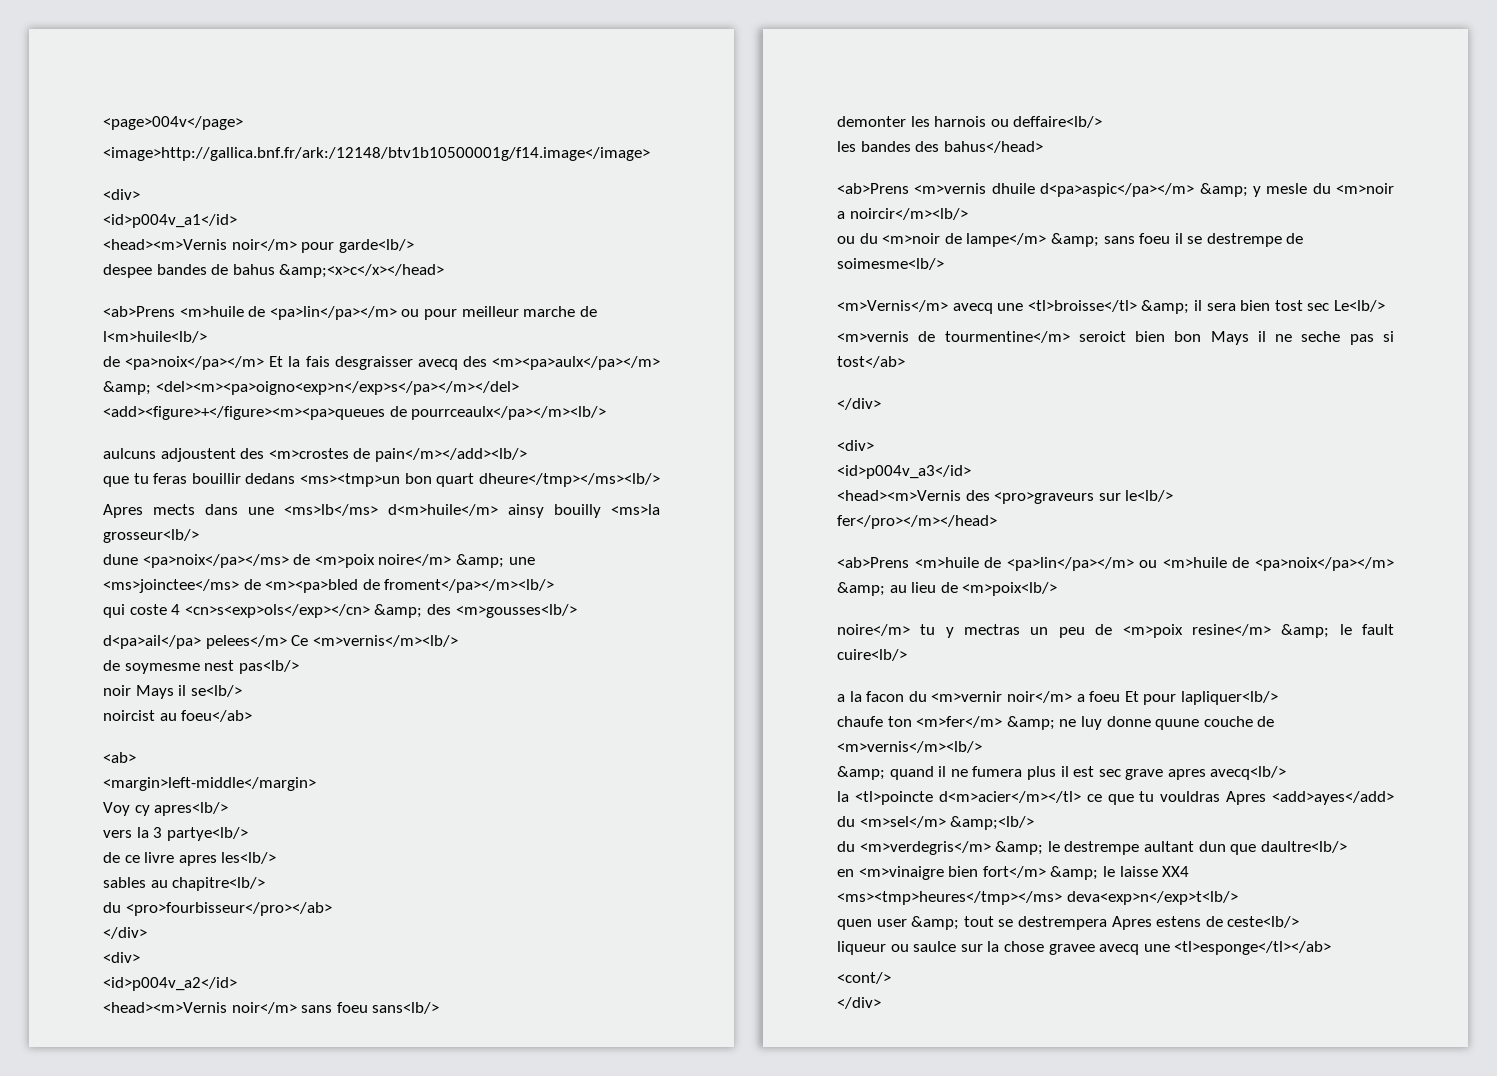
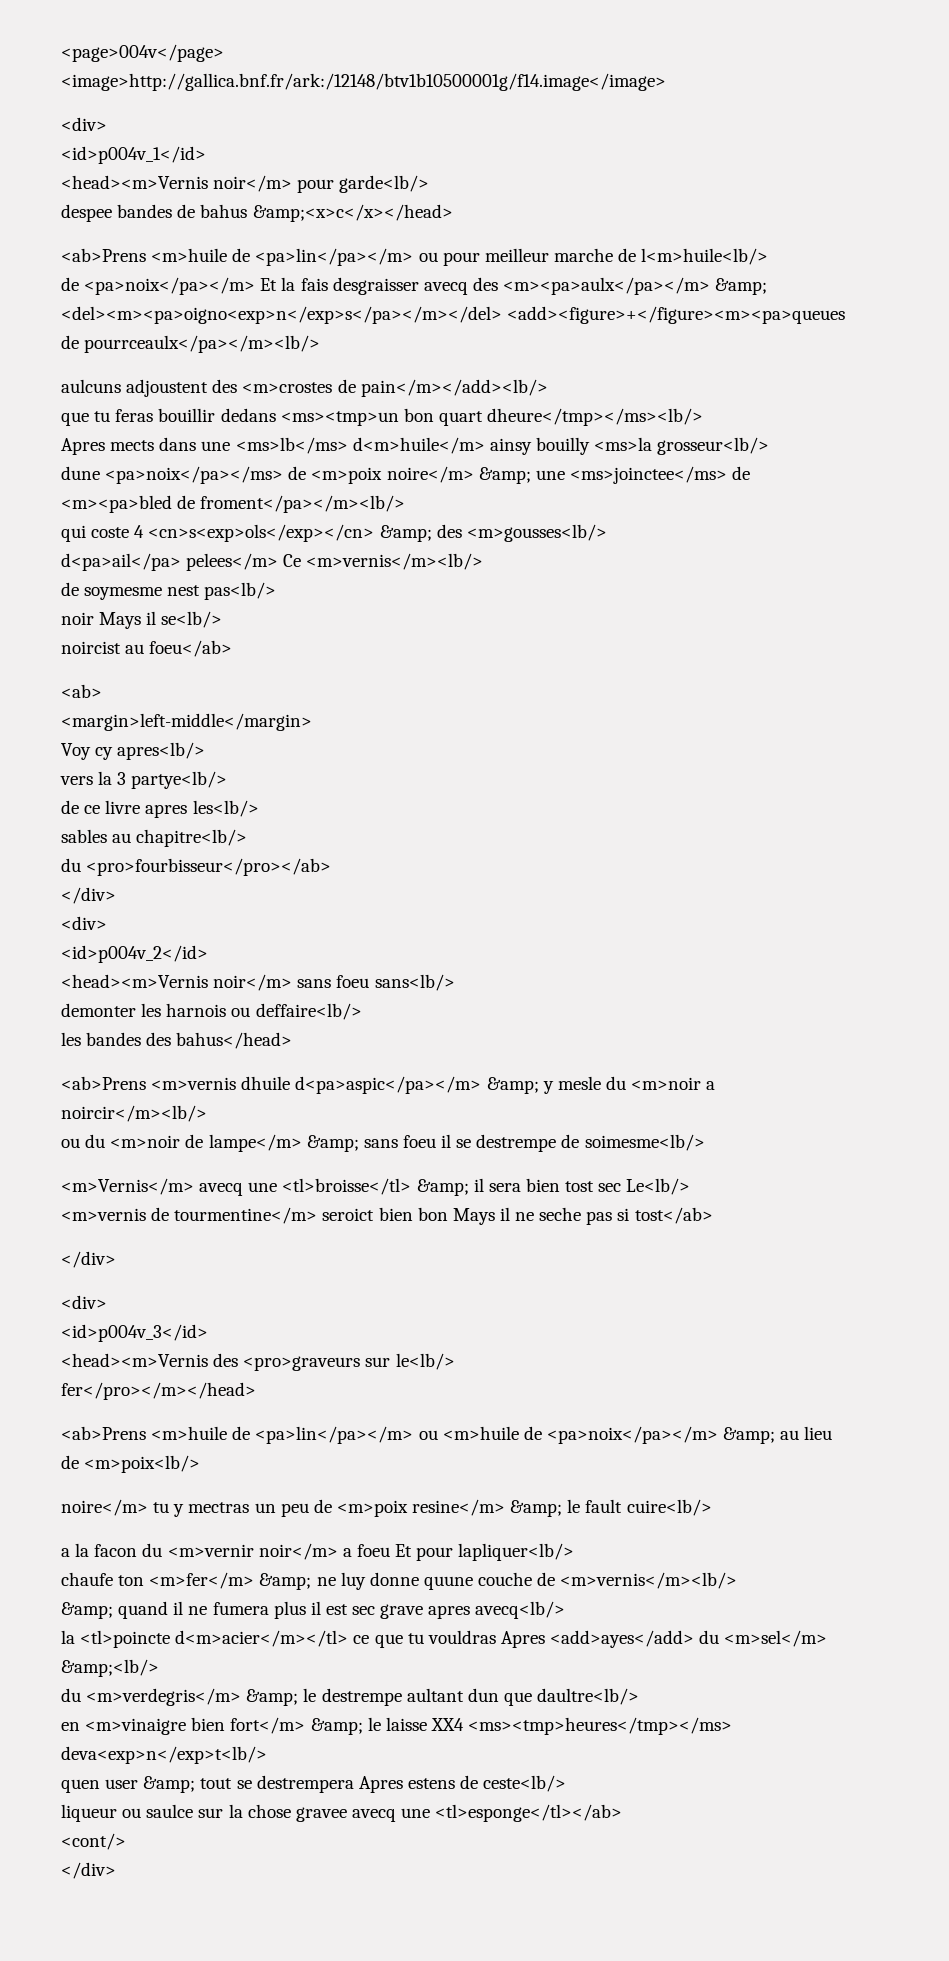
- <id>p004v_a1</id>
+ <id>p004v_1</id>
- <id>p004v_a2</id>
+ <id>p004v_2</id>
- <id>p004v_a3</id>
+ <id>p004v_3</id>

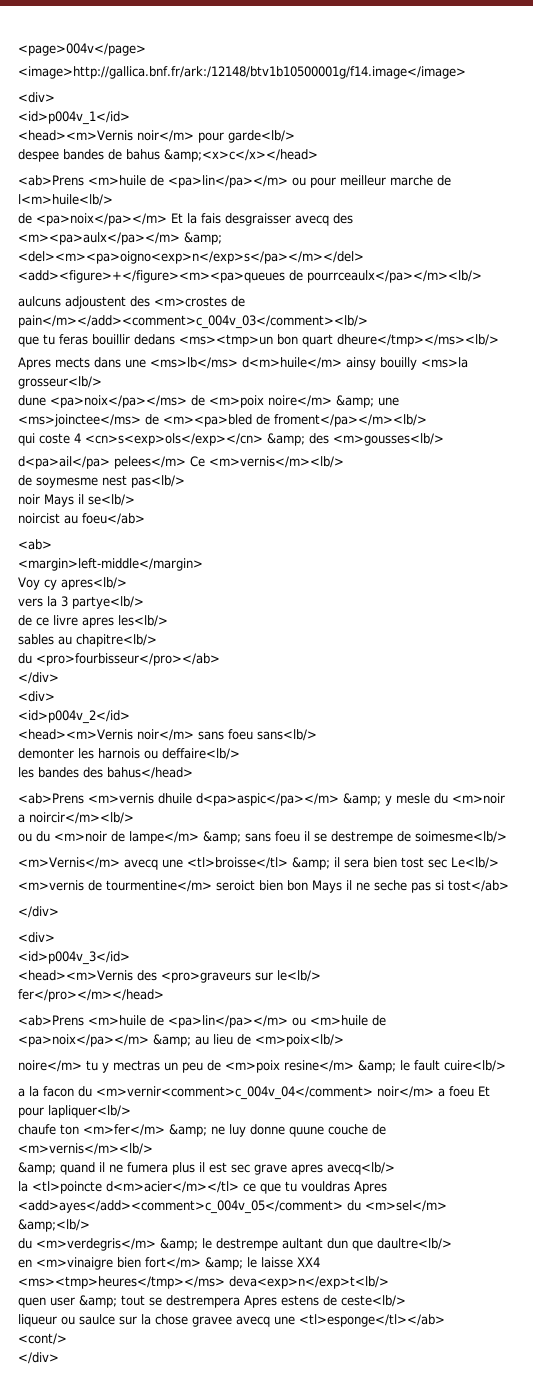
- aulcuns adjoustent des <m>crostes de pain</m></add><lb/>
+ aulcuns adjoustent des <m>crostes de pain</m></add><comment>c_004v_03</comment><lb/>
- a la facon du <m>vernir noir</m> a foeu Et pour lapliquer<lb/>
+ a la facon du <m>vernir<comment>c_004v_04</comment> noir</m> a foeu Et pour lapliquer<lb/>
- la <tl>poincte d<m>acier</m></tl> ce que tu vouldras Apres <add>ayes</add> du <m>sel</m> &amp;<lb/>
+ la <tl>poincte d<m>acier</m></tl> ce que tu vouldras Apres <add>ayes</add><comment>c_004v_05</comment> du <m>sel</m> &amp;<lb/>

